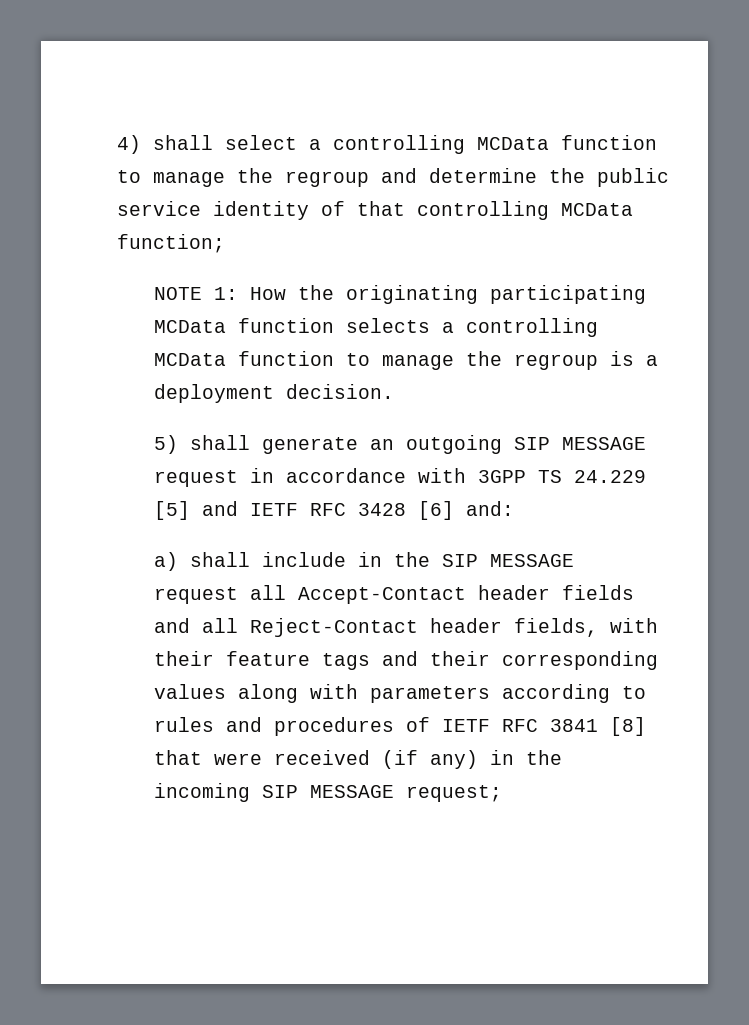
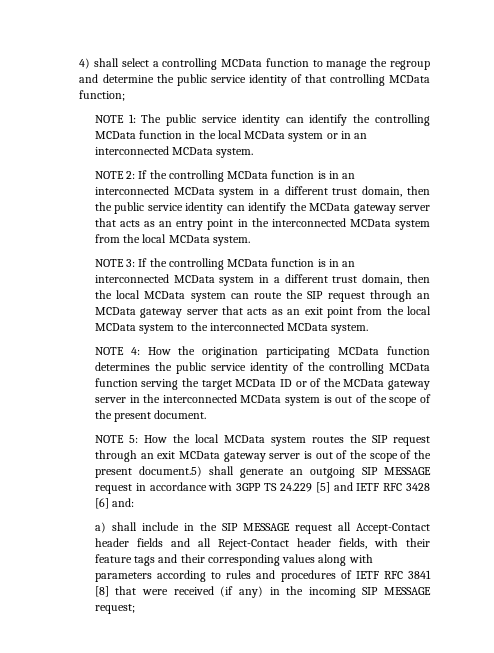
- NOTE 1: How the originating participating MCData function selects a controlling MCData function to manage the regroup is a deployment decision.
- 5) shall generate an outgoing SIP MESSAGE request in accordance with 3GPP TS 24.229 [5] and IETF RFC 3428 [6] and:
+ NOTE 1: The public service identity can identify the controlling MCData function in the local MCData system or in an interconnected MCData system.
+ NOTE 2: If the controlling MCData function is in an interconnected MCData system in a different trust domain, then the public service identity can identify the MCData gateway server that acts as an entry point in the interconnected MCData system from the local MCData system.
+ NOTE 3: If the controlling MCData function is in an interconnected MCData system in a different trust domain, then the local MCData system can route the SIP request through an MCData gateway server that acts as an exit point from the local MCData system to the interconnected MCData system.
+ NOTE 4: How the origination participating MCData function determines the public service identity of the controlling MCData function serving the target MCData ID or of the MCData gateway server in the interconnected MCData system is out of the scope of the present document.
+ NOTE 5: How the local MCData system routes the SIP request through an exit MCData gateway server is out of the scope of the present document.5) shall generate an outgoing SIP MESSAGE request in accordance with 3GPP TS 24.229 [5] and IETF RFC 3428 [6] and:

